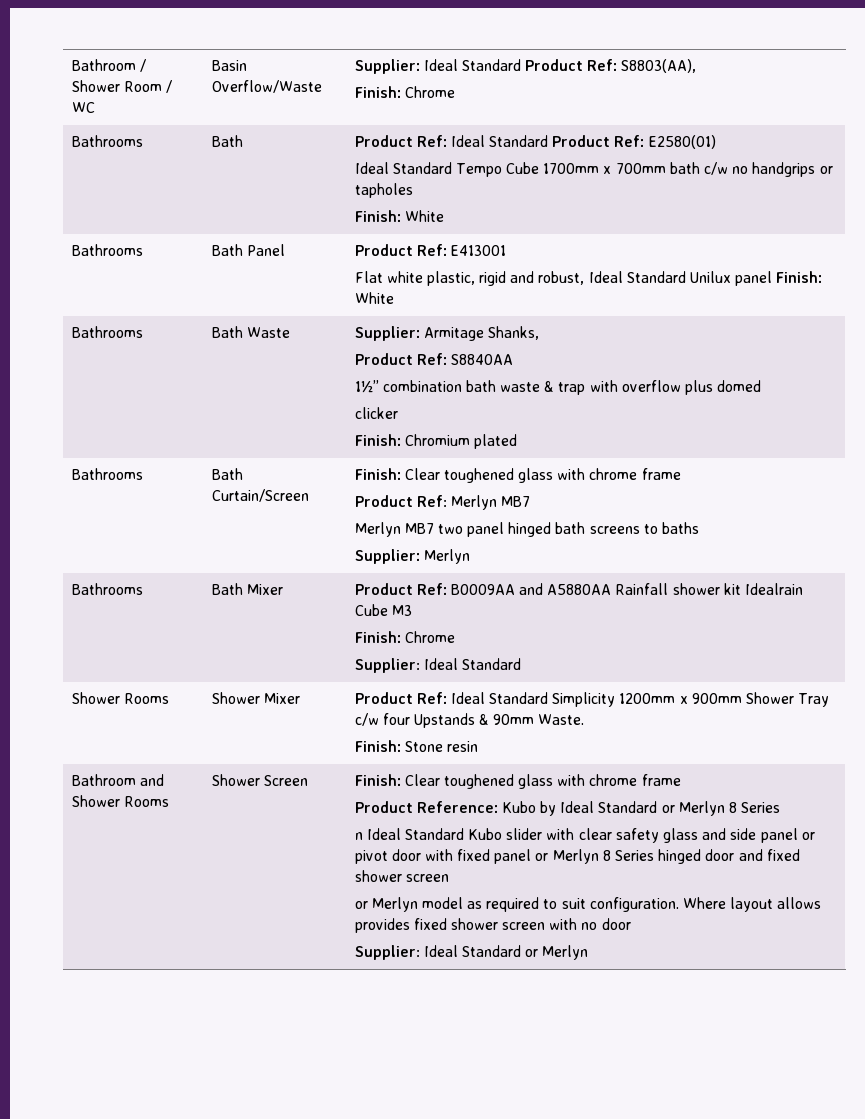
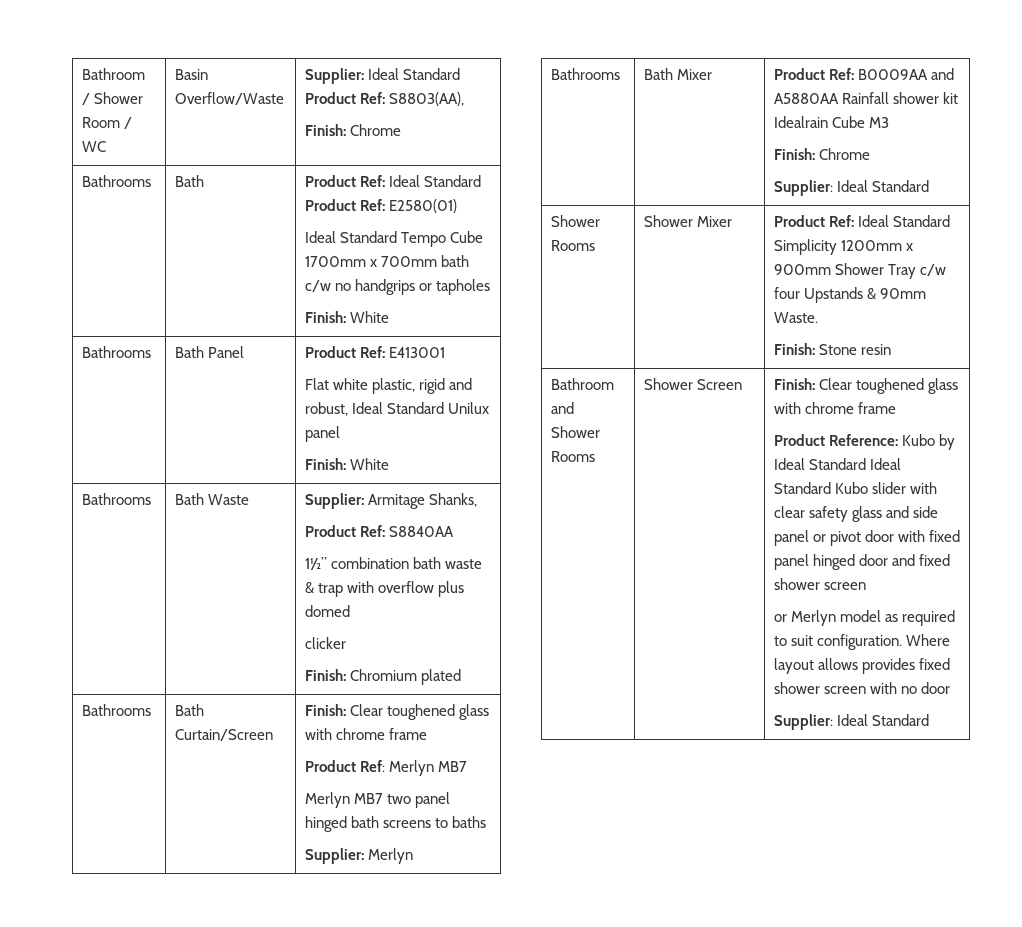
  Bathrooms | Bath Panel | Product Ref: E413001
- Flat white plastic, rigid and robust, Ideal Standard Unilux panel Finish: White
+ Flat white plastic, rigid and robust, Ideal Standard Unilux panel
+ Finish: White
- Product Reference: Kubo by Ideal Standard or Merlyn 8 Series
- n Ideal Standard Kubo slider with clear safety glass and side panel or pivot door with fixed panel or Merlyn 8 Series hinged door and fixed shower screen
+ Product Reference: Kubo by Ideal Standard Ideal Standard Kubo slider with clear safety glass and side panel or pivot door with fixed panel hinged door and fixed shower screen
  Where layout allows provides fixed shower screen with no door
- Supplier: Ideal Standard or Merlyn
+ Supplier: Ideal Standard

